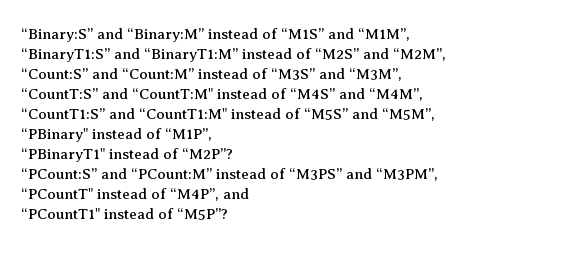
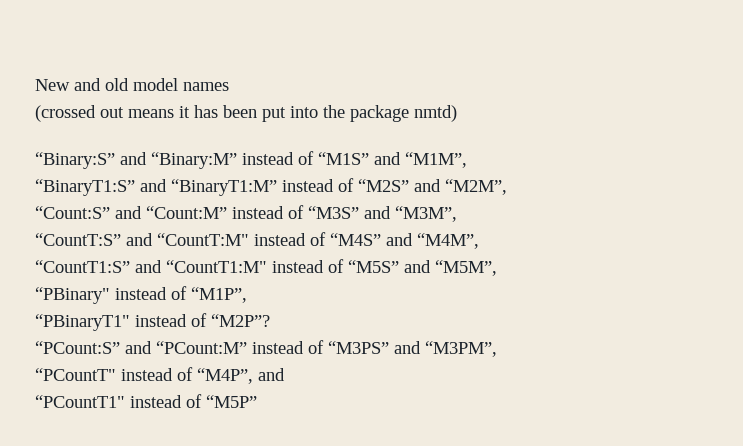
+ New and old model names
+ (crossed out means it has been put into the package nmtd)
- “PCountT1" instead of “M5P”?
+ “PCountT1" instead of “M5P”

